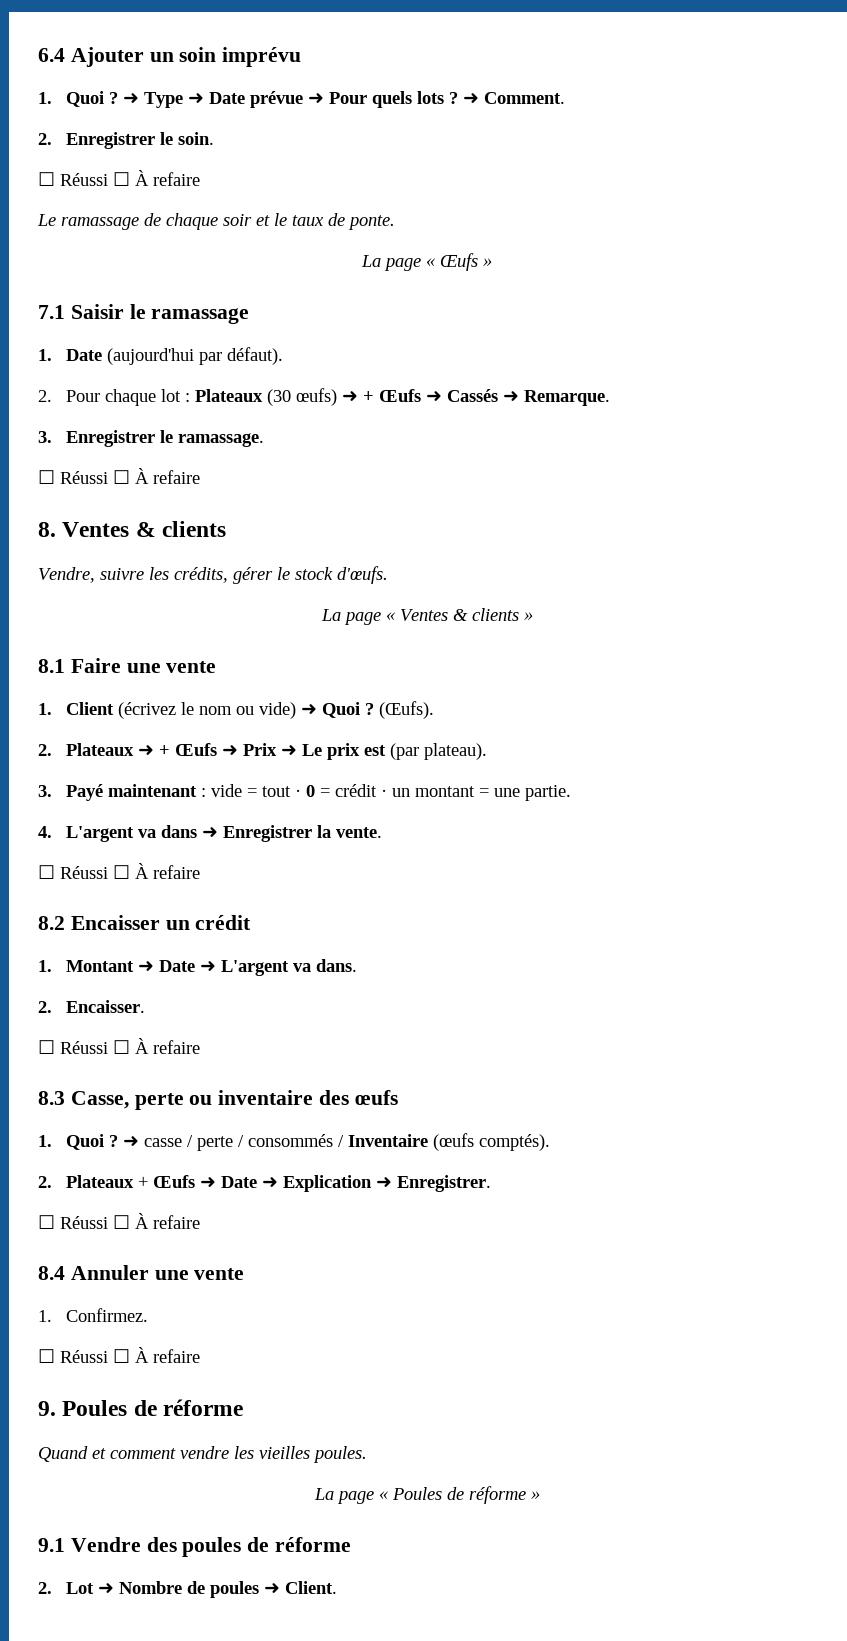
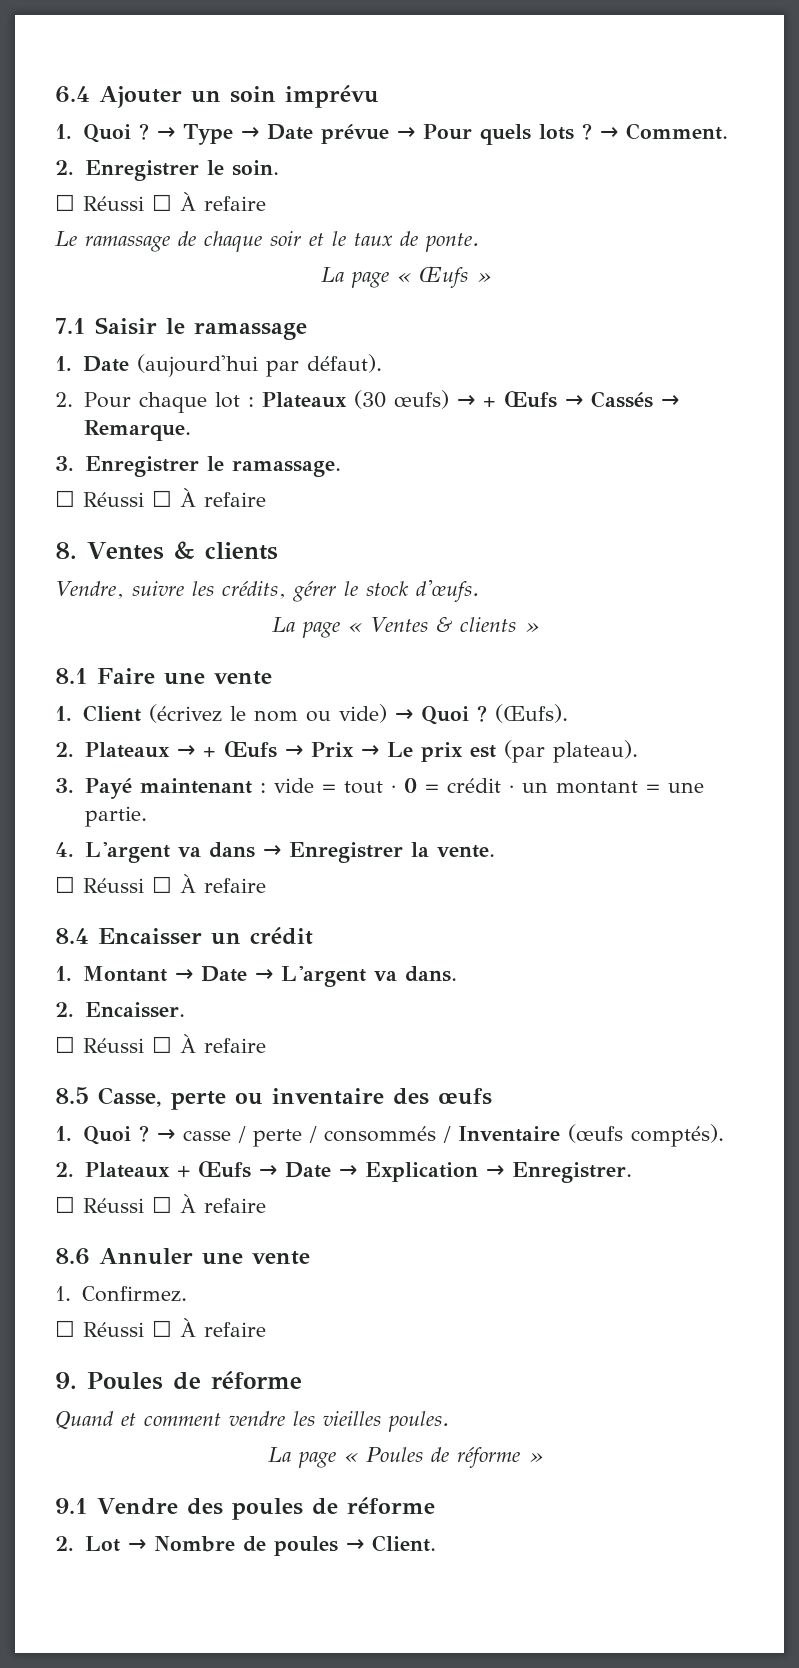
- ➜ Type ➜ Date prévue ➜ Pour quels lots ?
+ → Type → Date prévue → Pour quels lots ?
- ➜ Comment.
+ → Comment.
- 2. Pour chaque lot : Plateaux (30 œufs) ➜ + Œufs ➜ Cassés ➜ Remarque.
+ 2. Pour chaque lot : Plateaux (30 œufs) → + Œufs → Cassés → Remarque.
- 1. Client (écrivez le nom ou vide) ➜ Quoi ?
+ 1. Client (écrivez le nom ou vide) → Quoi ?
- 2. Plateaux ➜ + Œufs ➜ Prix ➜ Le prix est (par plateau).
+ 2. Plateaux → + Œufs → Prix → Le prix est (par plateau).
- 4. L'argent va dans ➜ Enregistrer la vente.
+ 4. L'argent va dans → Enregistrer la vente.
- 8.2 Encaisser un crédit
+ 8.4 Encaisser un crédit
- 1. Montant ➜ Date ➜ L'argent va dans.
+ 1. Montant → Date → L'argent va dans.
- 8.3 Casse, perte ou inventaire des œufs
+ 8.5 Casse, perte ou inventaire des œufs
- ➜ casse / perte / consommés / Inventaire (œufs comptés).
+ → casse / perte / consommés / Inventaire (œufs comptés).
- 2. Plateaux + Œufs ➜ Date ➜ Explication ➜ Enregistrer.
+ 2. Plateaux + Œufs → Date → Explication → Enregistrer.
- 8.4 Annuler une vente
+ 8.6 Annuler une vente
- 2. Lot ➜ Nombre de poules ➜ Client.
+ 2. Lot → Nombre de poules → Client.

